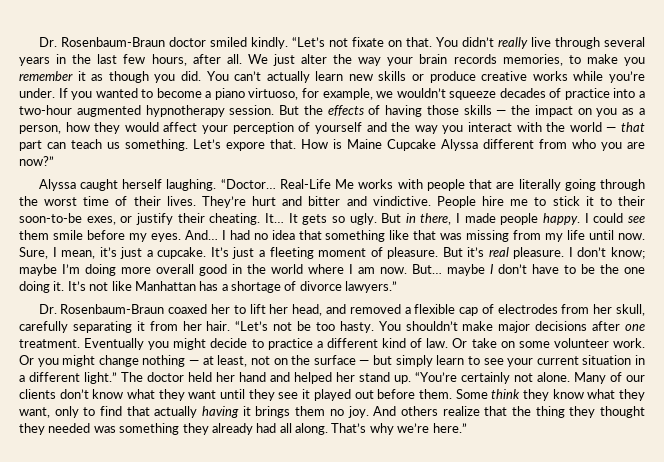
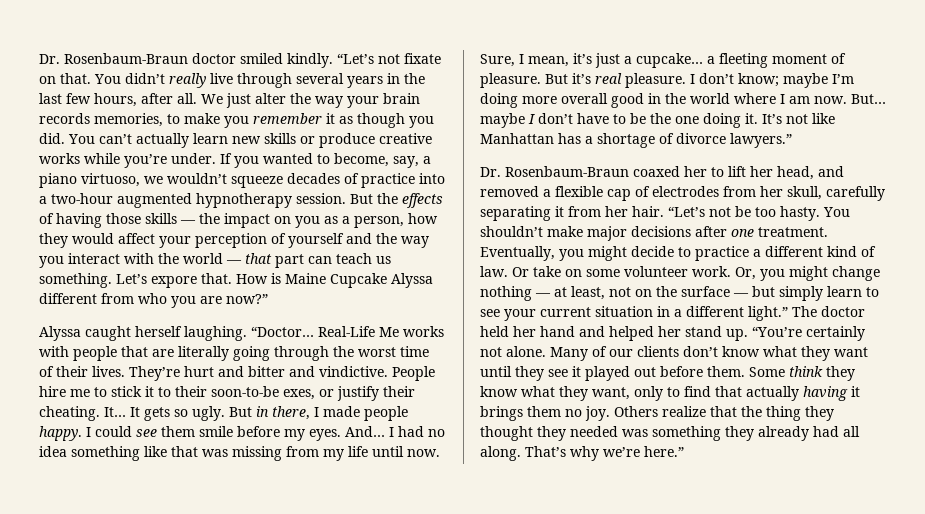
- If you wanted to become a piano virtuoso, for example, we wouldn’t squeeze decades of practice into a two-hour augmented hypnotherapy session.
+ If you wanted to become, say, a piano virtuoso, we wouldn’t squeeze decades of practice into a two-hour augmented hypnotherapy session.
- I had no idea that something like that was missing from my life until now.
+ I had no idea something like that was missing from my life until now.
- Sure, I mean, it’s just a cupcake. It’s just a fleeting moment of pleasure.
+ Sure, I mean, it’s just a cupcake… a fleeting moment of pleasure.
- Eventually you might decide to practice a different kind of law.
+ Eventually, you might decide to practice a different kind of law.
- Or you might change nothing — at least, not on the surface — but simply learn to see your current situation in a different light.”
+ Or, you might change nothing — at least, not on the surface — but simply learn to see your current situation in a different light.”
- And others realize that the thing they thought they needed was something they already had all along.
+ Others realize that the thing they thought they needed was something they already had all along.

